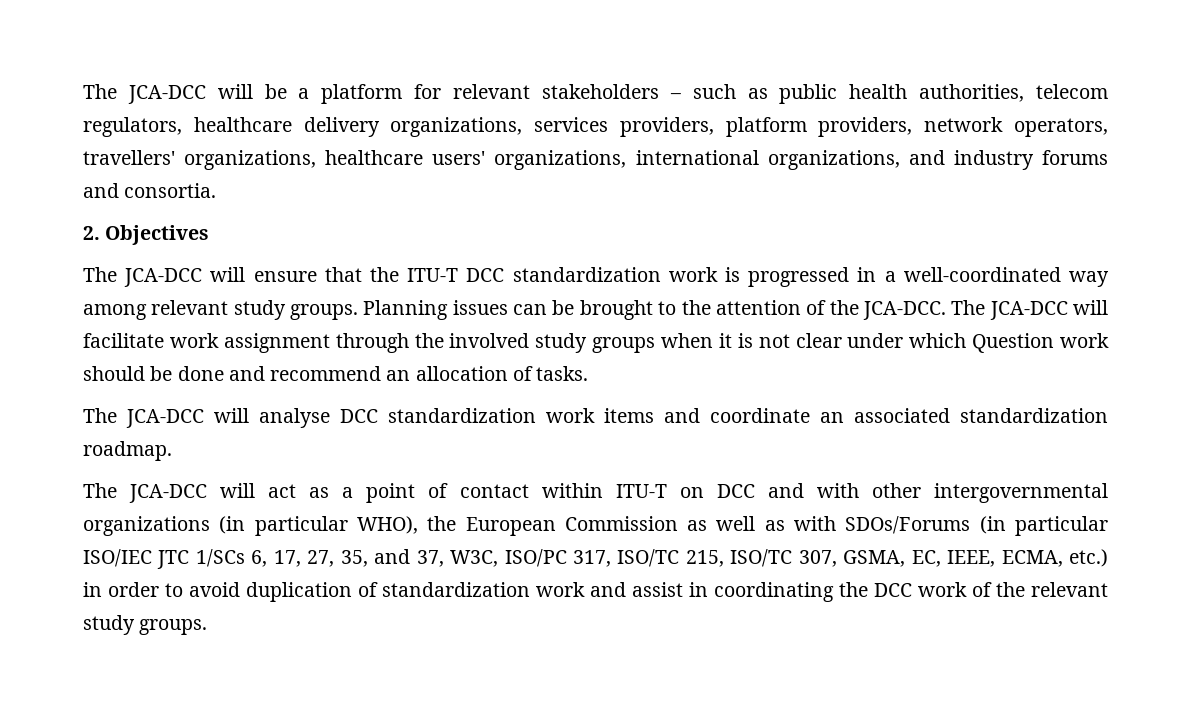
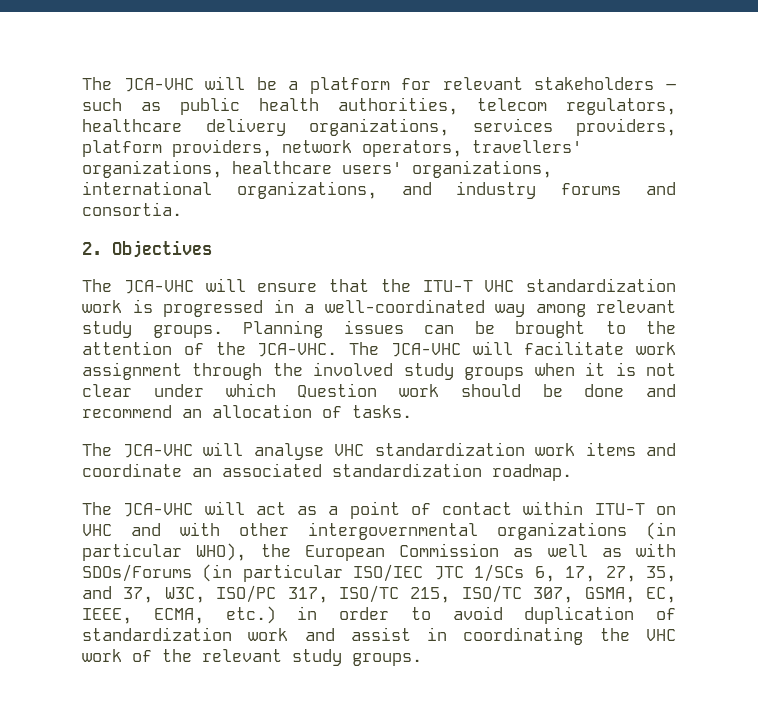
- The JCA-DCC will be a platform for relevant stakeholders – such as public health authorities, telecom regulators, healthcare delivery organizations, services providers, platform providers, network operators, travellers' organizations, healthcare users' organizations, international organizations, and industry forums and consortia.
+ The JCA-VHC will be a platform for relevant stakeholders – such as public health authorities, telecom regulators, healthcare delivery organizations, services providers, platform providers, network operators, travellers' organizations, healthcare users' organizations, international organizations, and industry forums and consortia.
- The JCA-DCC will ensure that the ITU-T DCC standardization work is progressed in a well-coordinated way among relevant study groups.
+ The JCA-VHC will ensure that the ITU-T VHC standardization work is progressed in a well-coordinated way among relevant study groups.
- Planning issues can be brought to the attention of the JCA-DCC. The JCA-DCC will facilitate work assignment through the involved study groups when it is not clear under which Question work should be done and recommend an allocation of tasks.
+ Planning issues can be brought to the attention of the JCA-VHC. The JCA-VHC will facilitate work assignment through the involved study groups when it is not clear under which Question work should be done and recommend an allocation of tasks.
- The JCA-DCC will analyse DCC standardization work items and coordinate an associated standardization roadmap.
+ The JCA-VHC will analyse VHC standardization work items and coordinate an associated standardization roadmap.
- The JCA-DCC will act as a point of contact within ITU-T on DCC and with other intergovernmental organizations (in particular WHO), the European Commission as well as with SDOs/Forums (in particular ISO/IEC JTC 1/SCs 6, 17, 27, 35, and 37, W3C, ISO/PC 317, ISO/TC 215, ISO/TC 307, GSMA, EC, IEEE, ECMA, etc.) in order to avoid duplication of standardization work and assist in coordinating the DCC work of the relevant study groups.
+ The JCA-VHC will act as a point of contact within ITU-T on VHC and with other intergovernmental organizations (in particular WHO), the European Commission as well as with SDOs/Forums (in particular ISO/IEC JTC 1/SCs 6, 17, 27, 35, and 37, W3C, ISO/PC 317, ISO/TC 215, ISO/TC 307, GSMA, EC, IEEE, ECMA, etc.) in order to avoid duplication of standardization work and assist in coordinating the VHC work of the relevant study groups.

